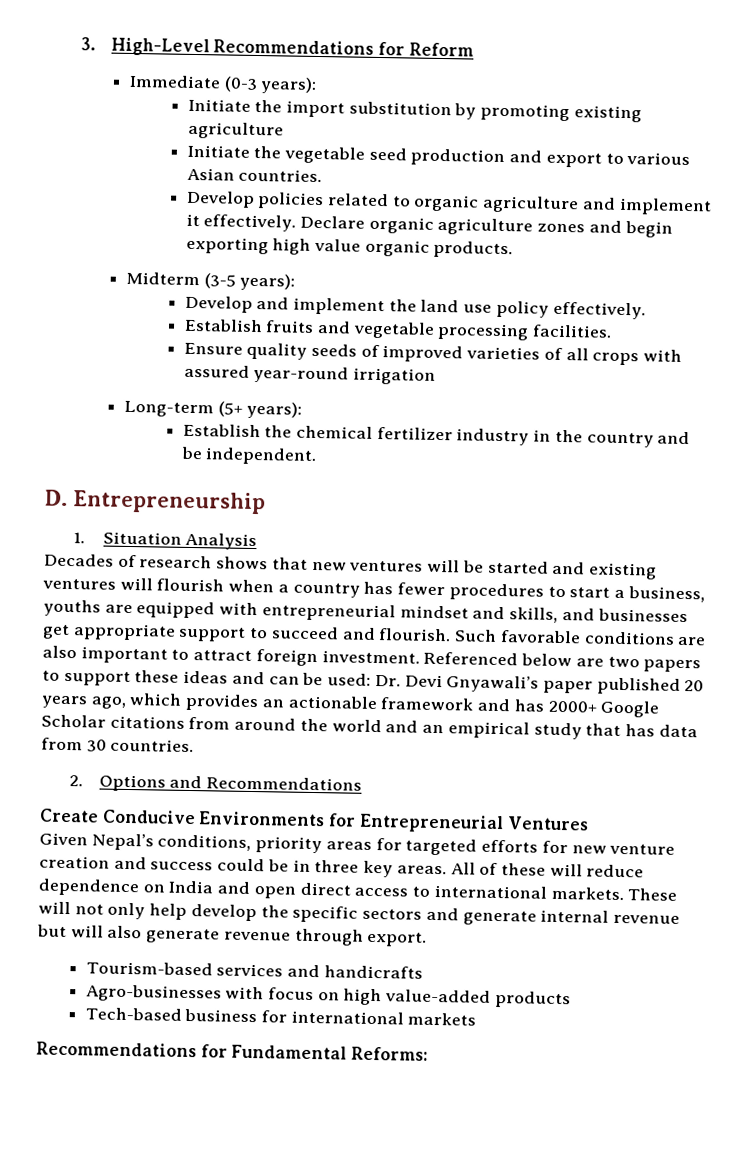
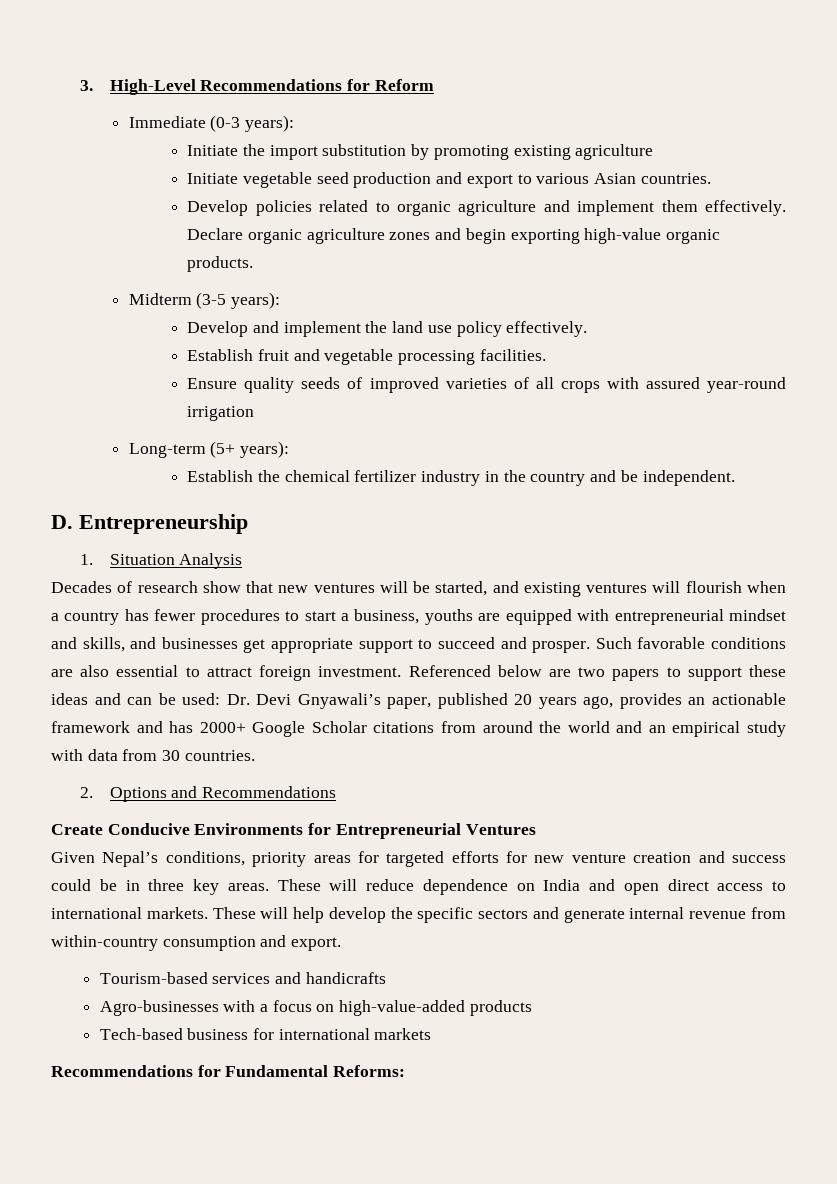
- Initiate the vegetable seed production and export to various Asian countries.
+ Initiate vegetable seed production and export to various Asian countries.
- Develop policies related to organic agriculture and implement it effectively.
+ Develop policies related to organic agriculture and implement them effectively.
- Declare organic agriculture zones and begin exporting high value organic products.
+ Declare organic agriculture zones and begin exporting high-value organic products.
- Establish fruits and vegetable processing facilities.
+ Establish fruit and vegetable processing facilities.
- Decades of research shows that new ventures will be started and existing ventures will flourish when a country has fewer procedures to start a business, youths are equipped with entrepreneurial mindset and skills, and businesses get appropriate support to succeed and flourish.
+ Decades of research show that new ventures will be started, and existing ventures will flourish when a country has fewer procedures to start a business, youths are equipped with entrepreneurial mindset and skills, and businesses get appropriate support to succeed and prosper.
- Such favorable conditions are also important to attract foreign investment.
+ Such favorable conditions are also essential to attract foreign investment.
- Referenced below are two papers to support these ideas and can be used: Dr. Devi Gnyawali’s paper published 20 years ago, which provides an actionable framework and has 2000+ Google Scholar citations from around the world and an empirical study that has data from 30 countries.
+ Referenced below are two papers to support these ideas and can be used: Dr. Devi Gnyawali’s paper, published 20 years ago, provides an actionable framework and has 2000+ Google Scholar citations from around the world and an empirical study with data from 30 countries.
- All of these will reduce dependence on India and open direct access to international markets.
+ These will reduce dependence on India and open direct access to international markets.
- These will not only help develop the specific sectors and generate internal revenue but will also generate revenue through export.
+ These will help develop the specific sectors and generate internal revenue from within-country consumption and export.
- Agro-businesses with focus on high value-added products
+ Agro-businesses with a focus on high-value-added products

